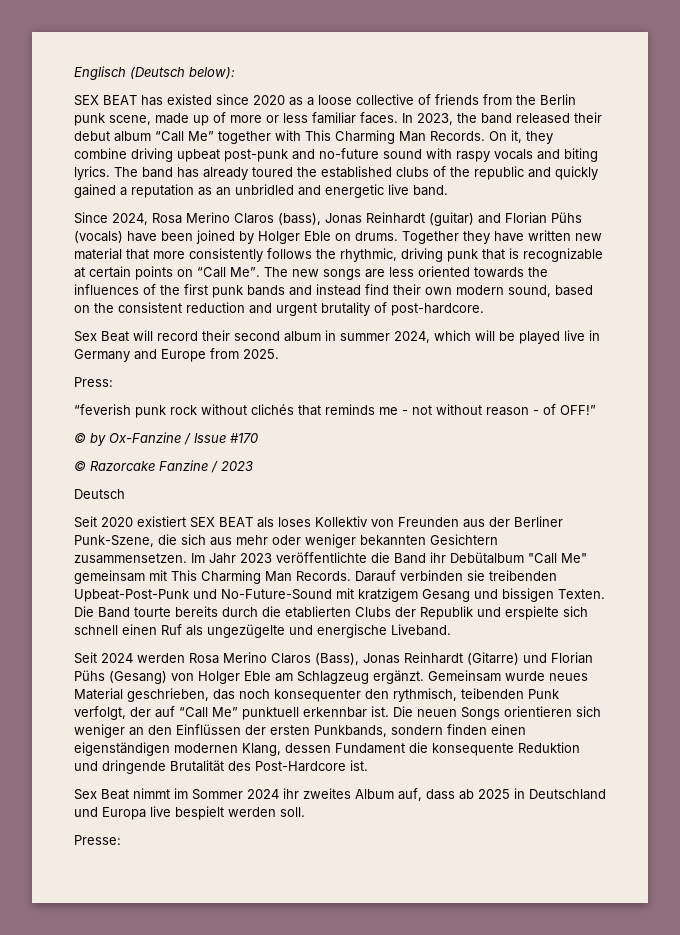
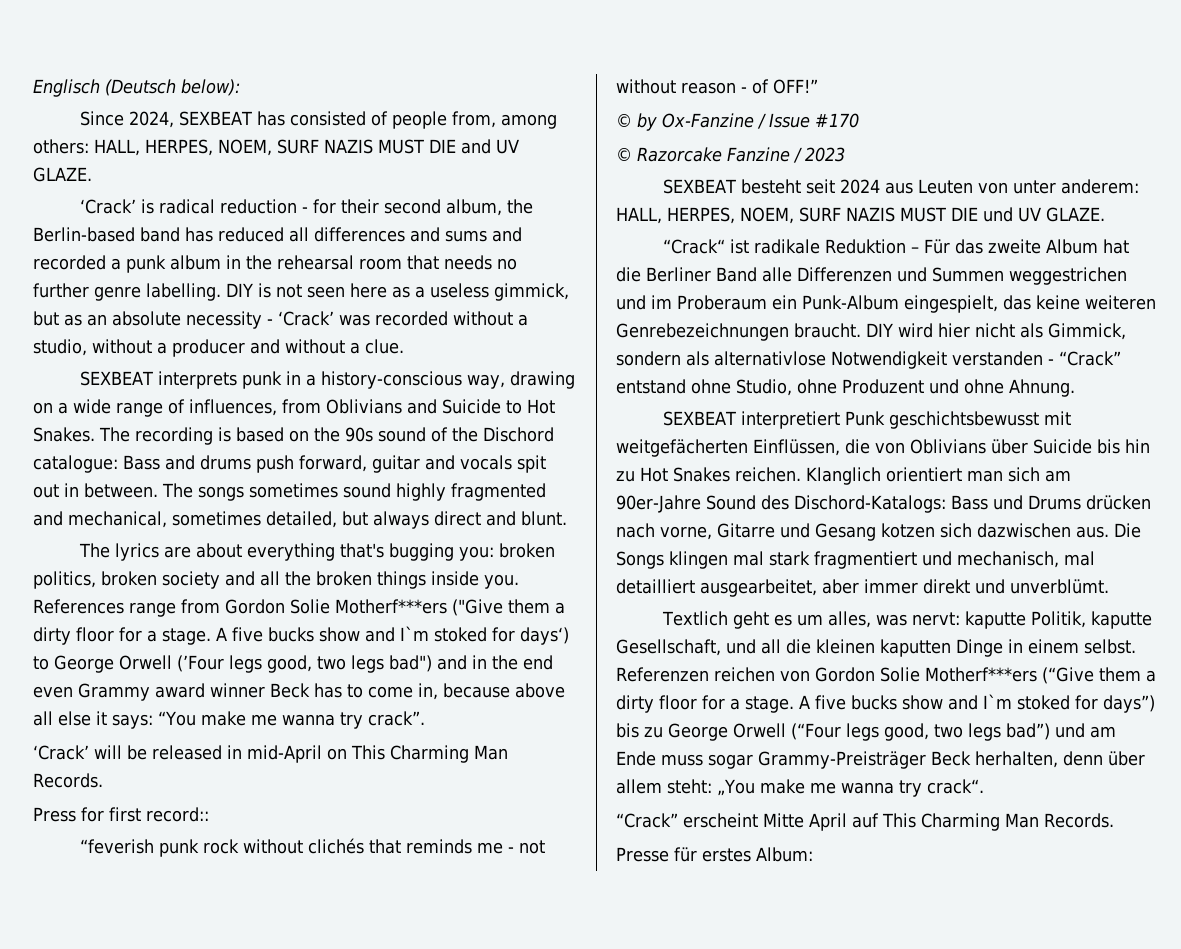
- SEX BEAT has existed since 2020 as a loose collective of friends from the Berlin punk scene, made up of more or less familiar faces. In 2023, the band released their debut album “Call Me” together with This Charming Man Records. On it, they combine driving upbeat post-punk and no-future sound with raspy vocals and biting lyrics. The band has already toured the established clubs of the republic and quickly gained a reputation as an unbridled and energetic live band.
- Since 2024, Rosa Merino Claros (bass), Jonas Reinhardt (guitar) and Florian Pühs (vocals) have been joined by Holger Eble on drums. Together they have written new material that more consistently follows the rhythmic, driving punk that is recognizable at certain points on “Call Me”. The new songs are less oriented towards the influences of the first punk bands and instead find their own modern sound, based on the consistent reduction and urgent brutality of post-hardcore.
- Sex Beat will record their second album in summer 2024, which will be played live in Germany and Europe from 2025.
- Press:
+ Since 2024, SEXBEAT has consisted of people from, among others: HALL, HERPES, NOEM, SURF NAZIS MUST DIE and UV GLAZE.
+ ‘Crack’ is radical reduction - for their second album, the Berlin-based band has reduced all differences and sums and recorded a punk album in the rehearsal room that needs no further genre labelling. DIY is not seen here as a useless gimmick, but as an absolute necessity - ‘Crack’ was recorded without a studio, without a producer and without a clue.
+ SEXBEAT interprets punk in a history-conscious way, drawing on a wide range of influences, from Oblivians and Suicide to Hot Snakes. The recording is based on the 90s sound of the Dischord catalogue: Bass and drums push forward, guitar and vocals spit out in between. The songs sometimes sound highly fragmented and mechanical, sometimes detailed, but always direct and blunt.
+ The lyrics are about everything that's bugging you: broken politics, broken society and all the broken things inside you. References range from Gordon Solie Motherf***ers ("Give them a dirty floor for a stage. A five bucks show and I`m stoked for days‘) to George Orwell (’Four legs good, two legs bad") and in the end even Grammy award winner Beck has to come in, because above all else it says: “You make me wanna try crack”.
+ ‘Crack’ will be released in mid-April on This Charming Man Records.
+ Press for first record::
- Deutsch
- Seit 2020 existiert SEX BEAT als loses Kollektiv von Freunden aus der Berliner Punk-Szene, die sich aus mehr oder weniger bekannten Gesichtern zusammensetzen. Im Jahr 2023 veröffentlichte die Band ihr Debütalbum "Call Me" gemeinsam mit This Charming Man Records. Darauf verbinden sie treibenden Upbeat-Post-Punk und No-Future-Sound mit kratzigem Gesang und bissigen Texten. Die Band tourte bereits durch die etablierten Clubs der Republik und erspielte sich schnell einen Ruf als ungezügelte und energische Liveband.
- Seit 2024 werden Rosa Merino Claros (Bass), Jonas Reinhardt (Gitarre) und Florian Pühs (Gesang) von Holger Eble am Schlagzeug ergänzt. Gemeinsam wurde neues Material geschrieben, das noch konsequenter den rythmisch, teibenden Punk verfolgt, der auf “Call Me” punktuell erkennbar ist. Die neuen Songs orientieren sich weniger an den Einflüssen der ersten Punkbands, sondern finden einen eigenständigen modernen Klang, dessen Fundament die konsequente Reduktion und dringende Brutalität des Post-Hardcore ist.
- Sex Beat nimmt im Sommer 2024 ihr zweites Album auf, dass ab 2025 in Deutschland und Europa live bespielt werden soll.
- Presse:
+ SEXBEAT besteht seit 2024 aus Leuten von unter anderem: HALL, HERPES, NOEM, SURF NAZIS MUST DIE und UV GLAZE.
+ “Crack“ ist radikale Reduktion – Für das zweite Album hat die Berliner Band alle Differenzen und Summen weggestrichen und im Proberaum ein Punk-Album eingespielt, das keine weiteren Genrebezeichnungen braucht. DIY wird hier nicht als Gimmick, sondern als alternativlose Notwendigkeit verstanden - “Crack” entstand ohne Studio, ohne Produzent und ohne Ahnung.
+ SEXBEAT interpretiert Punk geschichtsbewusst mit weitgefächerten Einflüssen, die von Oblivians über Suicide bis hin zu Hot Snakes reichen. Klanglich orientiert man sich am 90er-Jahre Sound des Dischord-Katalogs: Bass und Drums drücken nach vorne, Gitarre und Gesang kotzen sich dazwischen aus. Die Songs klingen mal stark fragmentiert und mechanisch, mal detailliert ausgearbeitet, aber immer direkt und unverblümt.
+ Textlich geht es um alles, was nervt: kaputte Politik, kaputte Gesellschaft, und all die kleinen kaputten Dinge in einem selbst. Referenzen reichen von Gordon Solie Motherf***ers (“Give them a dirty floor for a stage. A five bucks show and I`m stoked for days”) bis zu George Orwell (“Four legs good, two legs bad”) und am Ende muss sogar Grammy-Preisträger Beck herhalten, denn über allem steht: „You make me wanna try crack“.
+ “Crack” erscheint Mitte April auf This Charming Man Records.
+ Presse für erstes Album:

